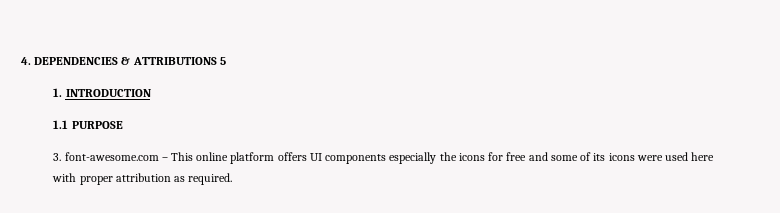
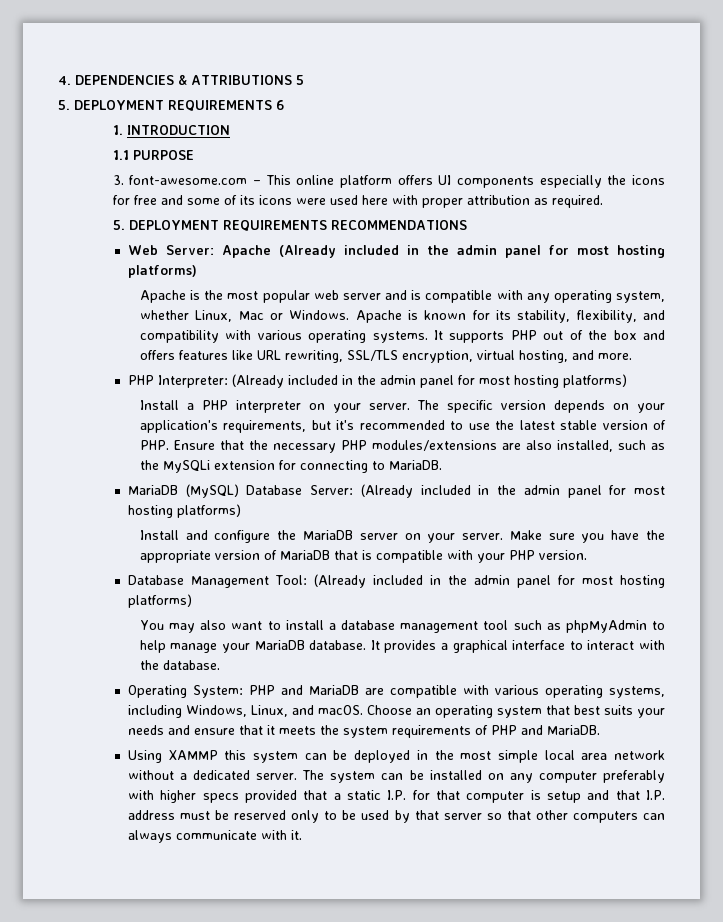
+ 5. DEPLOYMENT REQUIREMENTS 6
+ 5. DEPLOYMENT REQUIREMENTS RECOMMENDATIONS
+ Web Server: Apache (Already included in the admin panel for most hosting platforms)
+ Apache is the most popular web server and is compatible with any operating system, whether Linux, Mac or Windows. Apache is known for its stability, flexibility, and compatibility with various operating systems. It supports PHP out of the box and offers features like URL rewriting, SSL/TLS encryption, virtual hosting, and more.
+ PHP Interpreter: (Already included in the admin panel for most hosting platforms)
+ Install a PHP interpreter on your server. The specific version depends on your application's requirements, but it's recommended to use the latest stable version of PHP. Ensure that the necessary PHP modules/extensions are also installed, such as the MySQLi extension for connecting to MariaDB.
+ MariaDB (MySQL) Database Server: (Already included in the admin panel for most hosting platforms)
+ Install and configure the MariaDB server on your server. Make sure you have the appropriate version of MariaDB that is compatible with your PHP version.
+ Database Management Tool: (Already included in the admin panel for most hosting platforms)
+ You may also want to install a database management tool such as phpMyAdmin to help manage your MariaDB database. It provides a graphical interface to interact with the database.
+ Operating System: PHP and MariaDB are compatible with various operating systems, including Windows, Linux, and macOS. Choose an operating system that best suits your needs and ensure that it meets the system requirements of PHP and MariaDB.
+ Using XAMMP this system can be deployed in the most simple local area network without a dedicated server. The system can be installed on any computer preferably with higher specs provided that a static I.P. for that computer is setup and that I.P. address must be reserved only to be used by that server so that other computers can always communicate with it.

